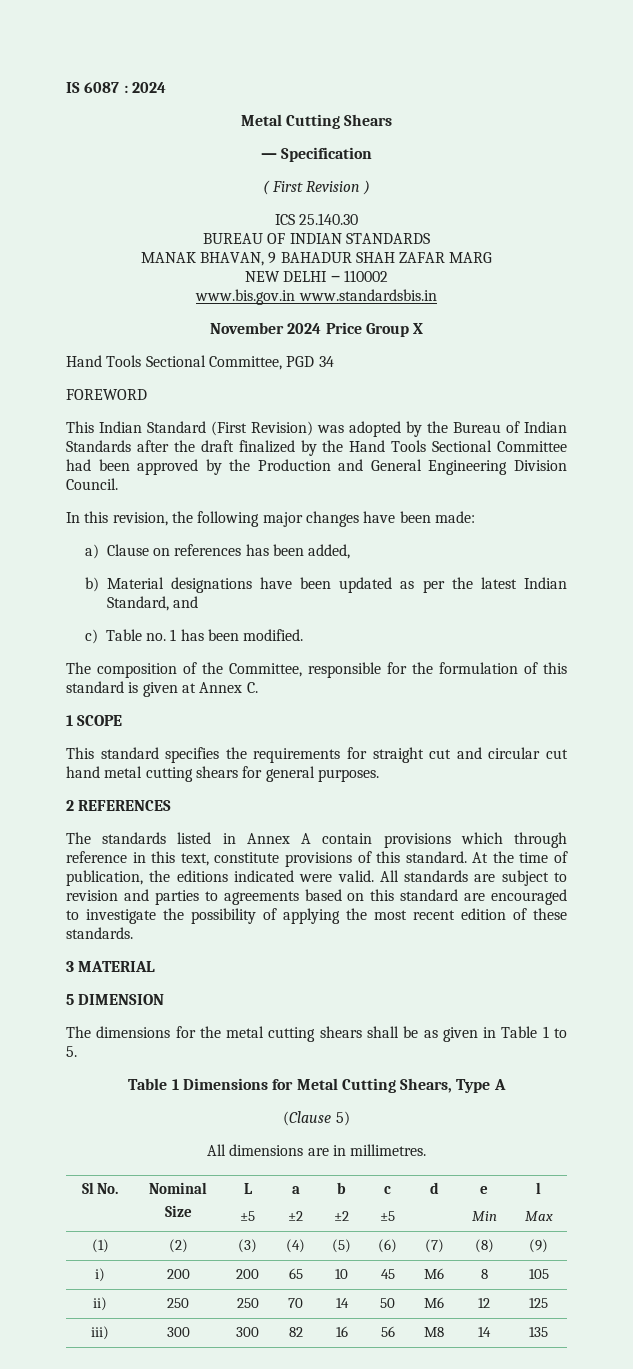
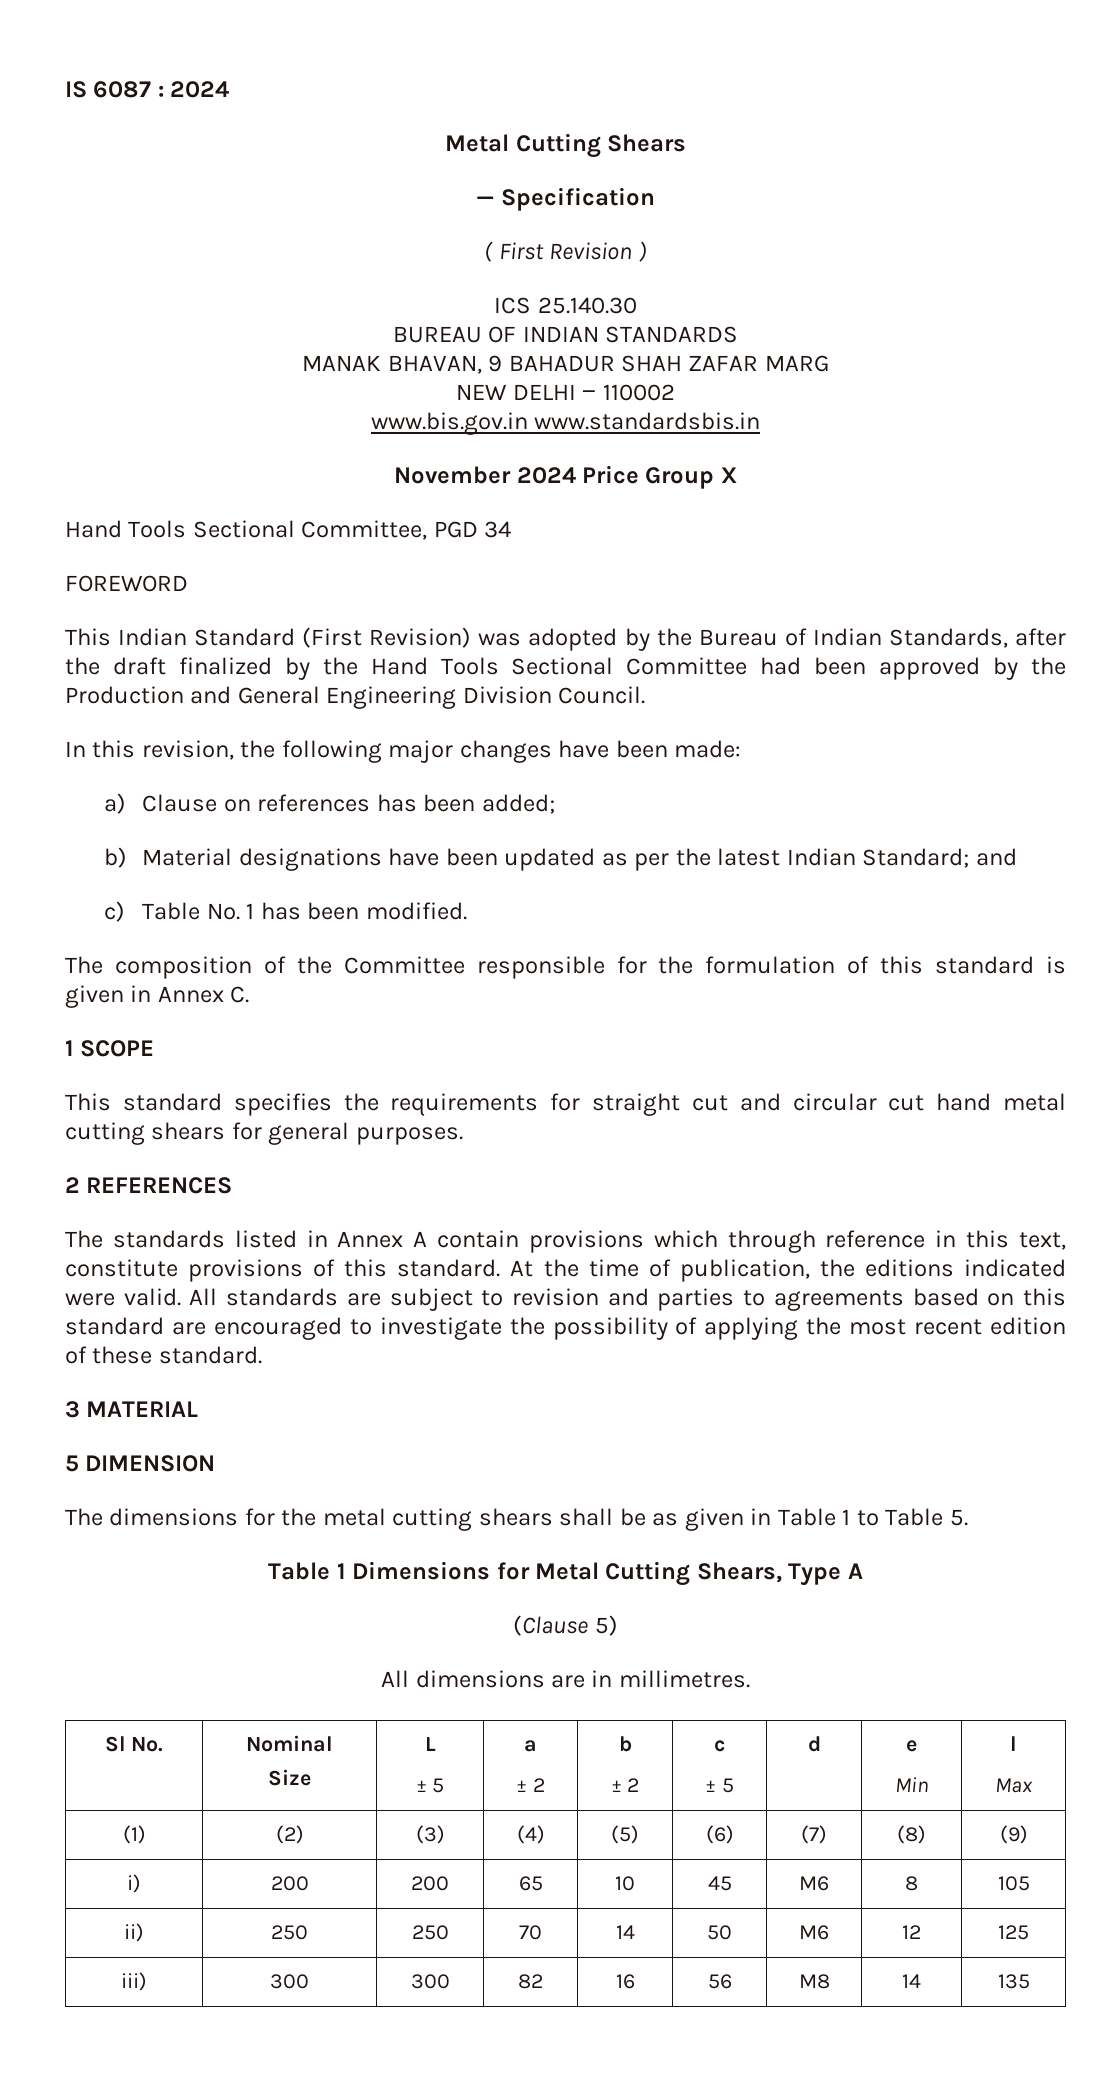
- This Indian Standard (First Revision) was adopted by the Bureau of Indian Standards after the draft finalized by the Hand Tools Sectional Committee had been approved by the Production and General Engineering Division Council.
+ This Indian Standard (First Revision) was adopted by the Bureau of Indian Standards, after the draft finalized by the Hand Tools Sectional Committee had been approved by the Production and General Engineering Division Council.
- a) Clause on references has been added,
+ a) Clause on references has been added;
- b) Material designations have been updated as per the latest Indian Standard, and
+ b) Material designations have been updated as per the latest Indian Standard; and
- c) Table no. 1 has been modified.
+ c) Table No. 1 has been modified.
- The composition of the Committee, responsible for the formulation of this standard is given at Annex C.
+ The composition of the Committee responsible for the formulation of this standard is given in Annex C.
- All standards are subject to revision and parties to agreements based on this standard are encouraged to investigate the possibility of applying the most recent edition of these standards.
+ All standards are subject to revision and parties to agreements based on this standard are encouraged to investigate the possibility of applying the most recent edition of these standard.
- The dimensions for the metal cutting shears shall be as given in Table 1 to 5.
+ The dimensions for the metal cutting shears shall be as given in Table 1 to Table 5.
  Sl No. | Nominal
  Size | L
- ±5 | a
- ±2 | b
- ±2 | c
- ±5 | d | e
+ ± 5 | a
+ ± 2 | b
+ ± 2 | c
+ ± 5 | d | e

